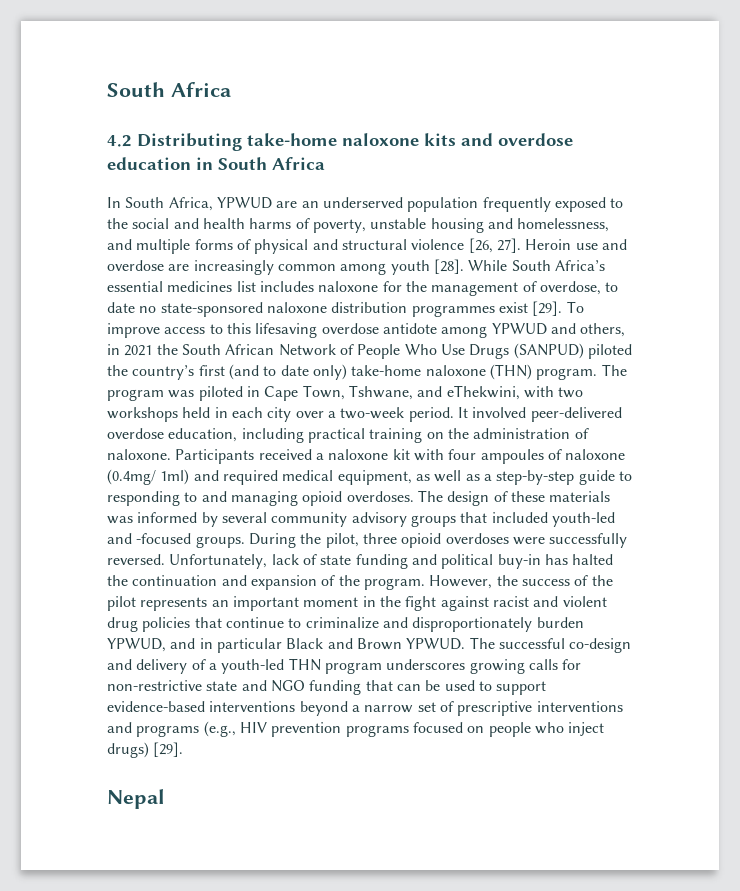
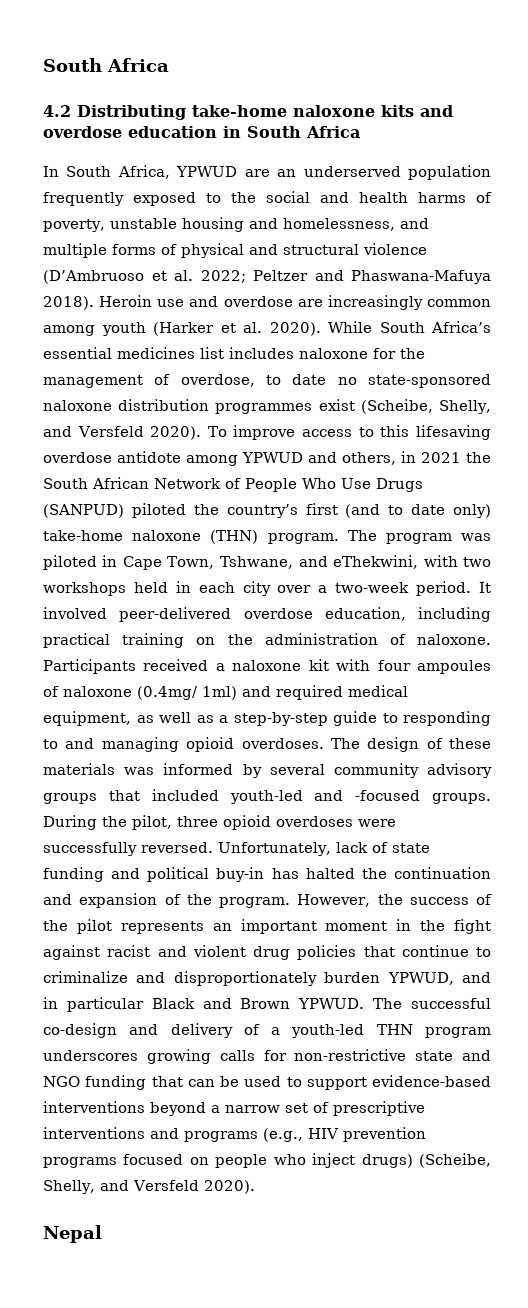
- In South Africa, YPWUD are an underserved population frequently exposed to the social and health harms of poverty, unstable housing and homelessness, and multiple forms of physical and structural violence [26, 27].
+ In South Africa, YPWUD are an underserved population frequently exposed to the social and health harms of poverty, unstable housing and homelessness, and multiple forms of physical and structural violence (D’Ambruoso et al. 2022; Peltzer and Phaswana-Mafuya 2018).
- Heroin use and overdose are increasingly common among youth [28].
+ Heroin use and overdose are increasingly common among youth (Harker et al. 2020).
- While South Africa’s essential medicines list includes naloxone for the management of overdose, to date no state-sponsored naloxone distribution programmes exist [29].
+ While South Africa’s essential medicines list includes naloxone for the management of overdose, to date no state-sponsored naloxone distribution programmes exist (Scheibe, Shelly, and Versfeld 2020).
- The successful co-design and delivery of a youth-led THN program underscores growing calls for non-restrictive state and NGO funding that can be used to support evidence-based interventions beyond a narrow set of prescriptive interventions and programs (e.g., HIV prevention programs focused on people who inject drugs) [29].
+ The successful co-design and delivery of a youth-led THN program underscores growing calls for non-restrictive state and NGO funding that can be used to support evidence-based interventions beyond a narrow set of prescriptive interventions and programs (e.g., HIV prevention programs focused on people who inject drugs) (Scheibe, Shelly, and Versfeld 2020).

